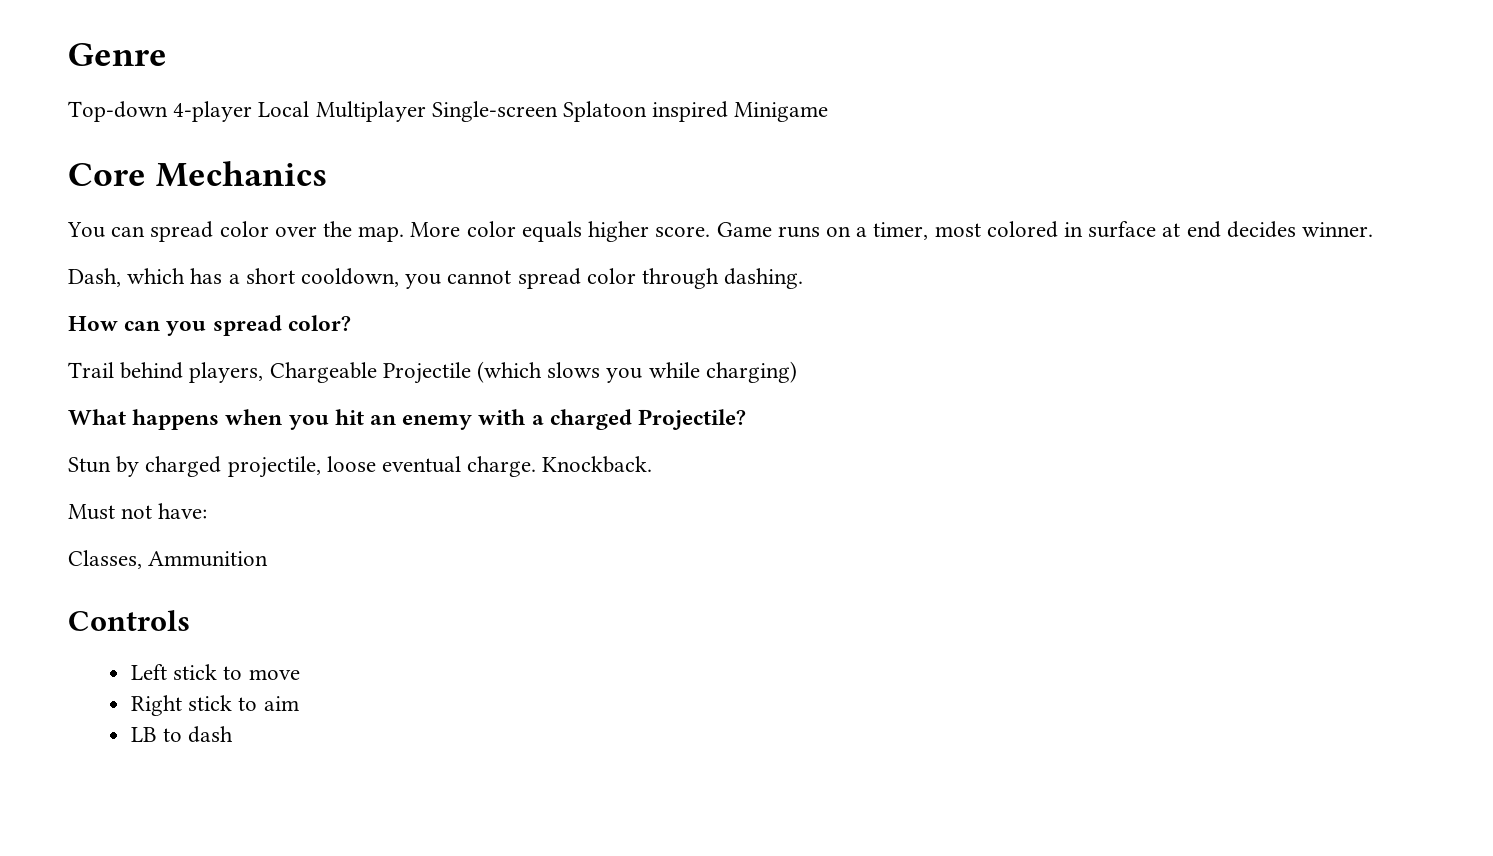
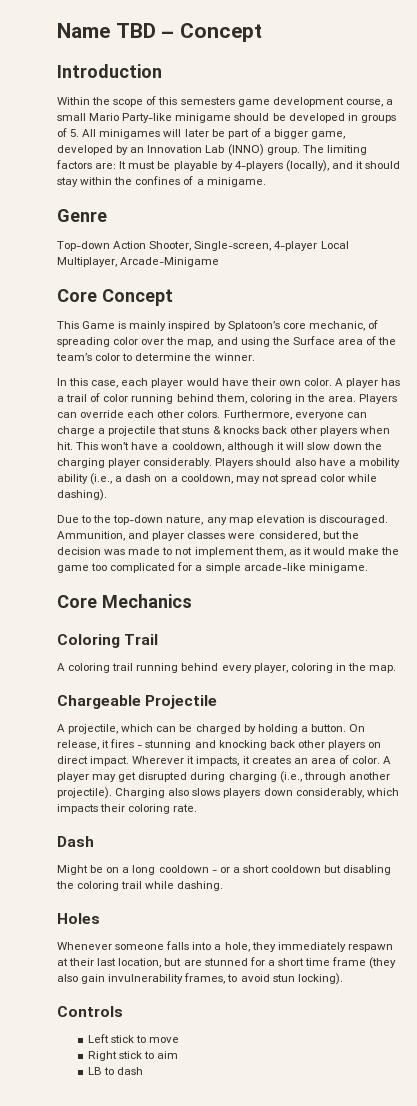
+ Name TBD – Concept
+ Introduction
+ Within the scope of this semesters game development course, a small Mario Party-like minigame should be developed in groups of 5. All minigames will later be part of a bigger game, developed by an Innovation Lab (INNO) group. The limiting factors are: It must be playable by 4-players (locally), and it should stay within the confines of a minigame.
  Genre
- Top-down 4-player Local Multiplayer Single-screen Splatoon inspired Minigame
+ Top-down Action Shooter, Single-screen, 4-player Local Multiplayer, Arcade-Minigame
+ Core Concept
+ This Game is mainly inspired by Splatoon’s core mechanic, of spreading color over the map, and using the Surface area of the team’s color to determine the winner.
+ In this case, each player would have their own color. A player has a trail of color running behind them, coloring in the area. Players can override each other colors. Furthermore, everyone can charge a projectile that stuns & knocks back other players when hit. This won’t have a cooldown, although it will slow down the charging player considerably. Players should also have a mobility ability (i.e., a dash on a cooldown, may not spread color while dashing).
+ Due to the top-down nature, any map elevation is discouraged. Ammunition, and player classes were considered, but the decision was made to not implement them, as it would make the game too complicated for a simple arcade-like minigame.
  Core Mechanics
- You can spread color over the map. More color equals higher score. Game runs on a timer, most colored in surface at end decides winner.
- Dash, which has a short cooldown, you cannot spread color through dashing.
- How can you spread color?
- Trail behind players, Chargeable Projectile (which slows you while charging)
- What happens when you hit an enemy with a charged Projectile?
- Stun by charged projectile, loose eventual charge. Knockback.
- Must not have:
- Classes, Ammunition
+ Coloring Trail
+ A coloring trail running behind every player, coloring in the map.
+ Chargeable Projectile
+ A projectile, which can be charged by holding a button. On release, it fires - stunning and knocking back other players on direct impact. Wherever it impacts, it creates an area of color. A player may get disrupted during charging (i.e., through another projectile). Charging also slows players down considerably, which impacts their coloring rate.
+ Dash
+ Might be on a long cooldown - or a short cooldown but disabling the coloring trail while dashing.
+ Holes
+ Whenever someone falls into a hole, they immediately respawn at their last location, but are stunned for a short time frame (they also gain invulnerability frames, to avoid stun locking).

